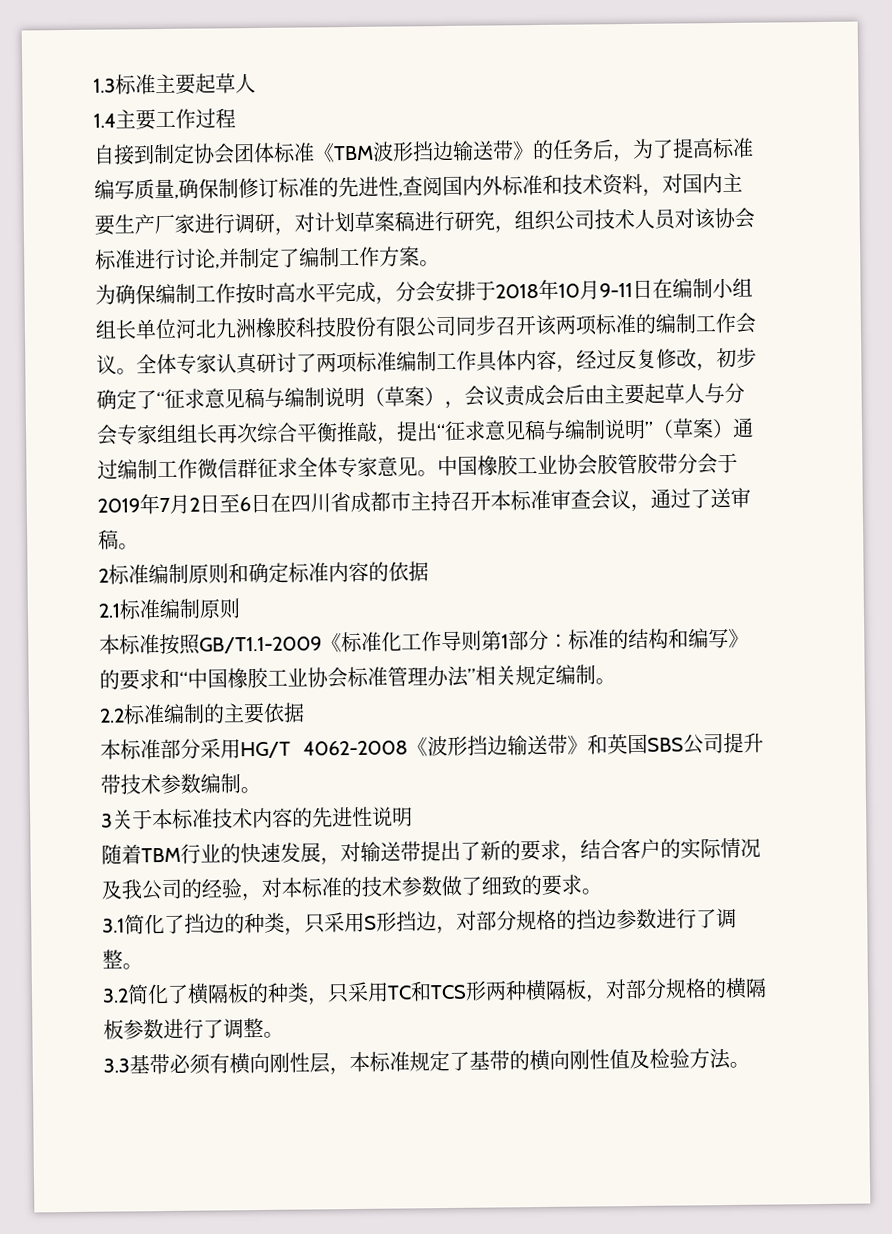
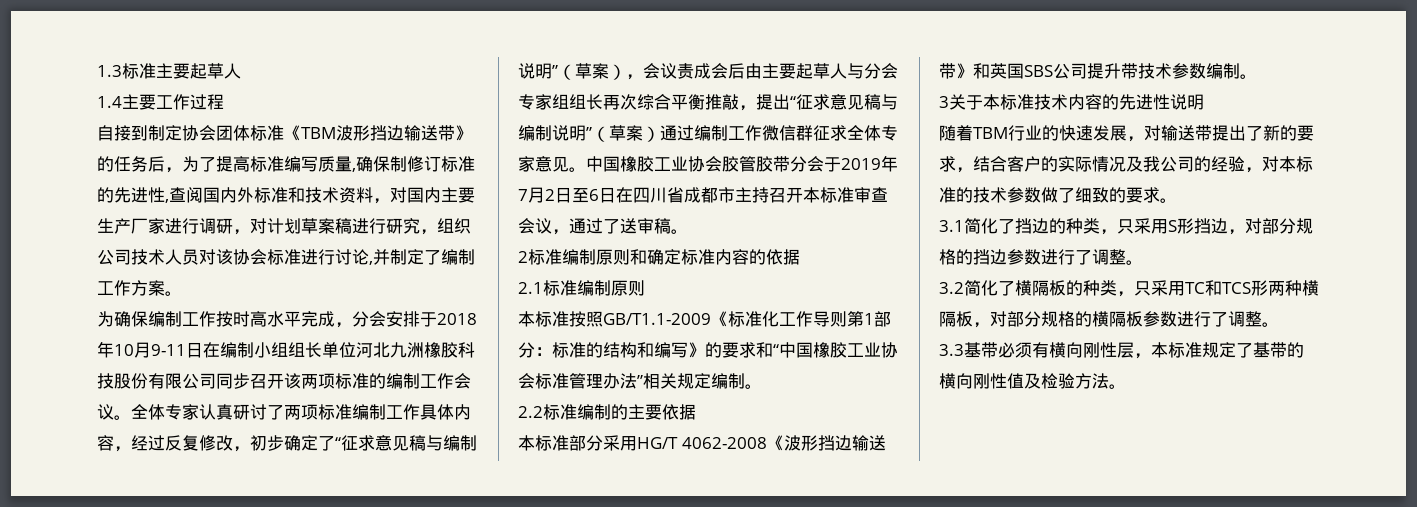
- 全体专家认真研讨了两项标准编制工作具体内容，经过反复修改，初步确定了“征求意见稿与编制说明（草案），会议责成会后由主要起草人与分会专家组组长再次综合平衡推敲，提出“征求意见稿与编制说明”（草案）通过编制工作微信群征求全体专家意见。
+ 全体专家认真研讨了两项标准编制工作具体内容，经过反复修改，初步确定了“征求意见稿与编制说明”（草案），会议责成会后由主要起草人与分会专家组组长再次综合平衡推敲，提出“征求意见稿与编制说明”（草案）通过编制工作微信群征求全体专家意见。

